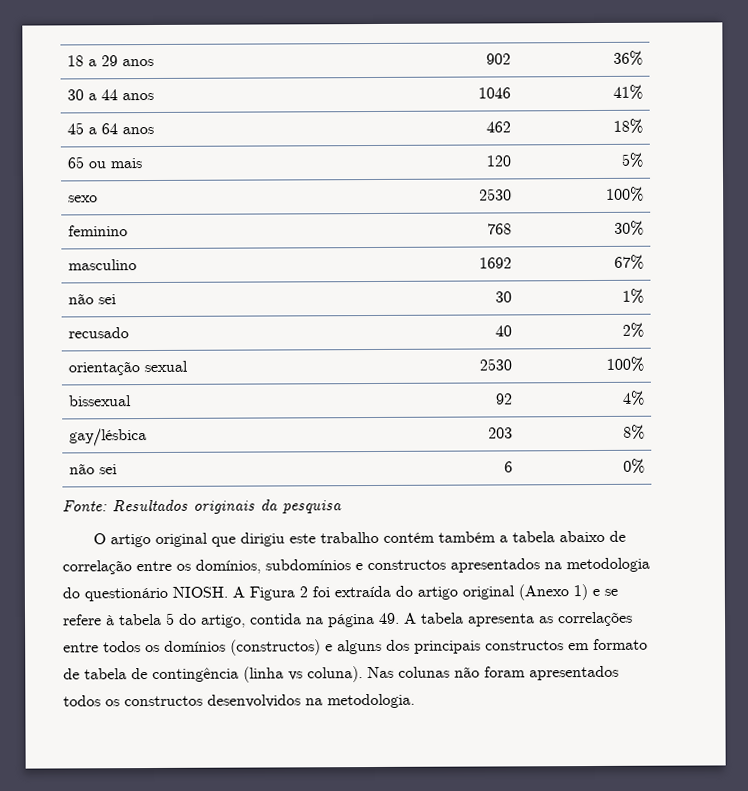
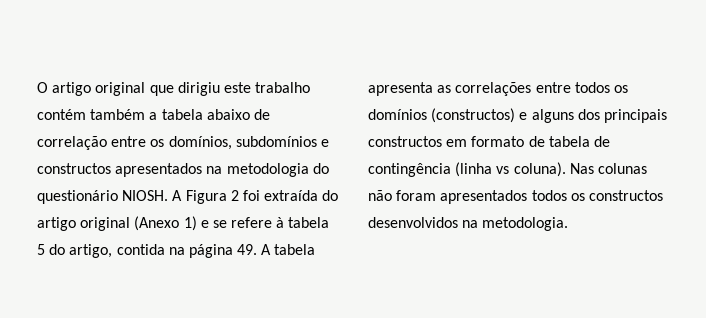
- 18 a 29 anos | 902 | 36%
- 30 a 44 anos | 1046 | 41%
- 45 a 64 anos | 462 | 18%
- 65 ou mais | 120 | 5%
- sexo | 2530 | 100%
- feminino | 768 | 30%
- masculino | 1692 | 67%
- não sei | 30 | 1%
- recusado | 40 | 2%
- orientação sexual | 2530 | 100%
- bissexual | 92 | 4%
- gay/lésbica | 203 | 8%
- não sei | 6 | 0%
- Fonte: Resultados originais da pesquisa

